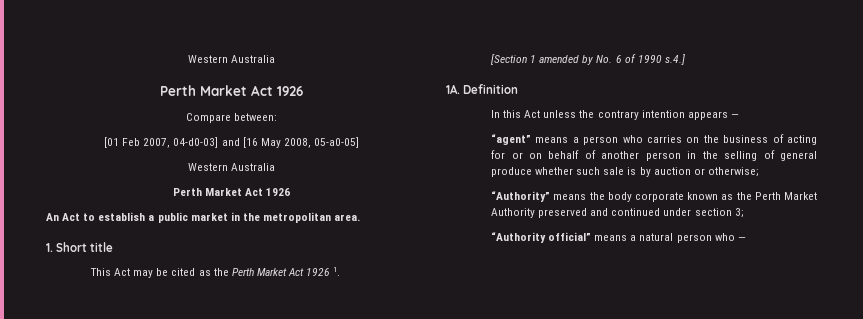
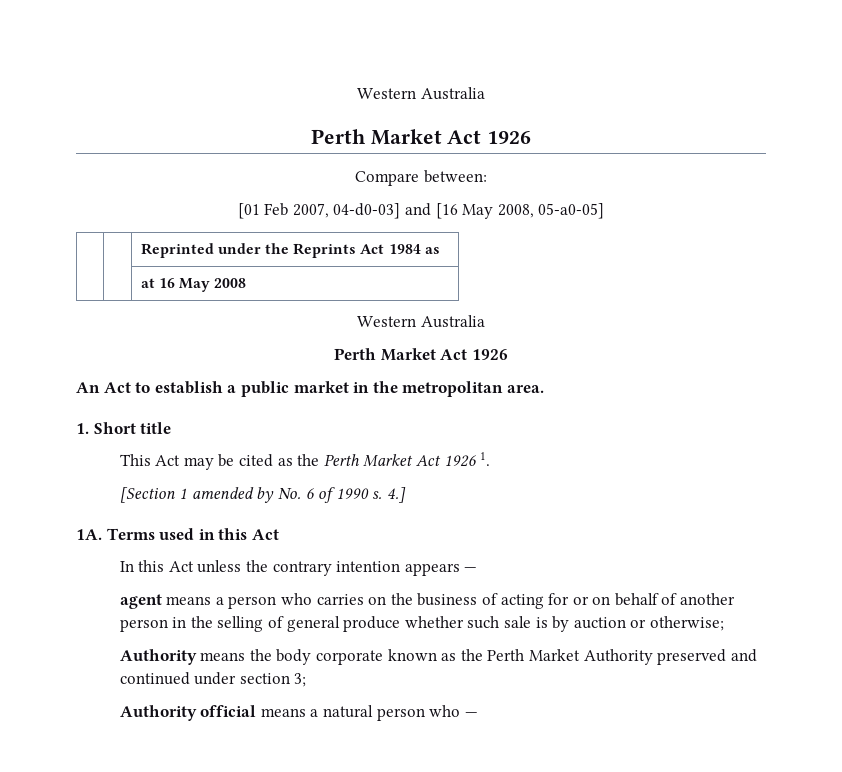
+ | | Reprinted under the Reprints Act 1984 as
+ | | at 16 May 2008
- [Section 1 amended by No. 6 of 1990 s.4.]
+ [Section 1 amended by No. 6 of 1990 s. 4.]
- Definition
+ Terms used in this Act
- “agent” means a person who carries on the business of acting for or on behalf of another person in the selling of general produce whether such sale is by auction or otherwise;
+ agent means a person who carries on the business of acting for or on behalf of another person in the selling of general produce whether such sale is by auction or otherwise;
- “Authority” means the body corporate known as the Perth Market Authority preserved and continued under section 3;
+ Authority means the body corporate known as the Perth Market Authority preserved and continued under section 3;
- “Authority official” means a natural person who —
+ Authority official means a natural person who —

